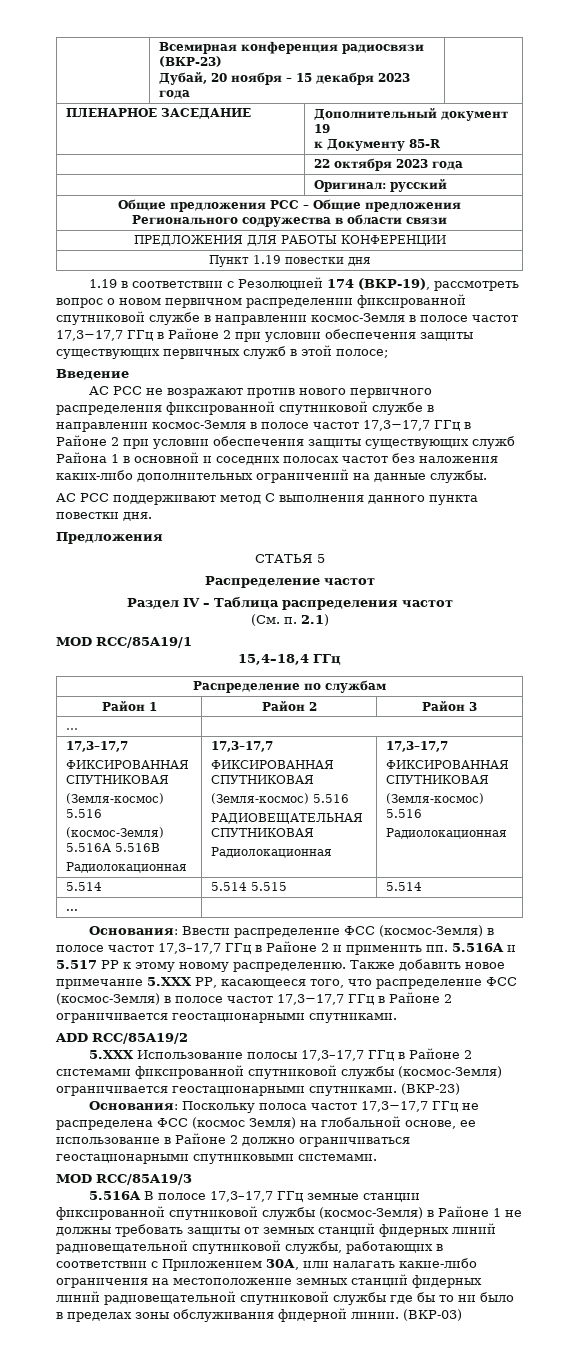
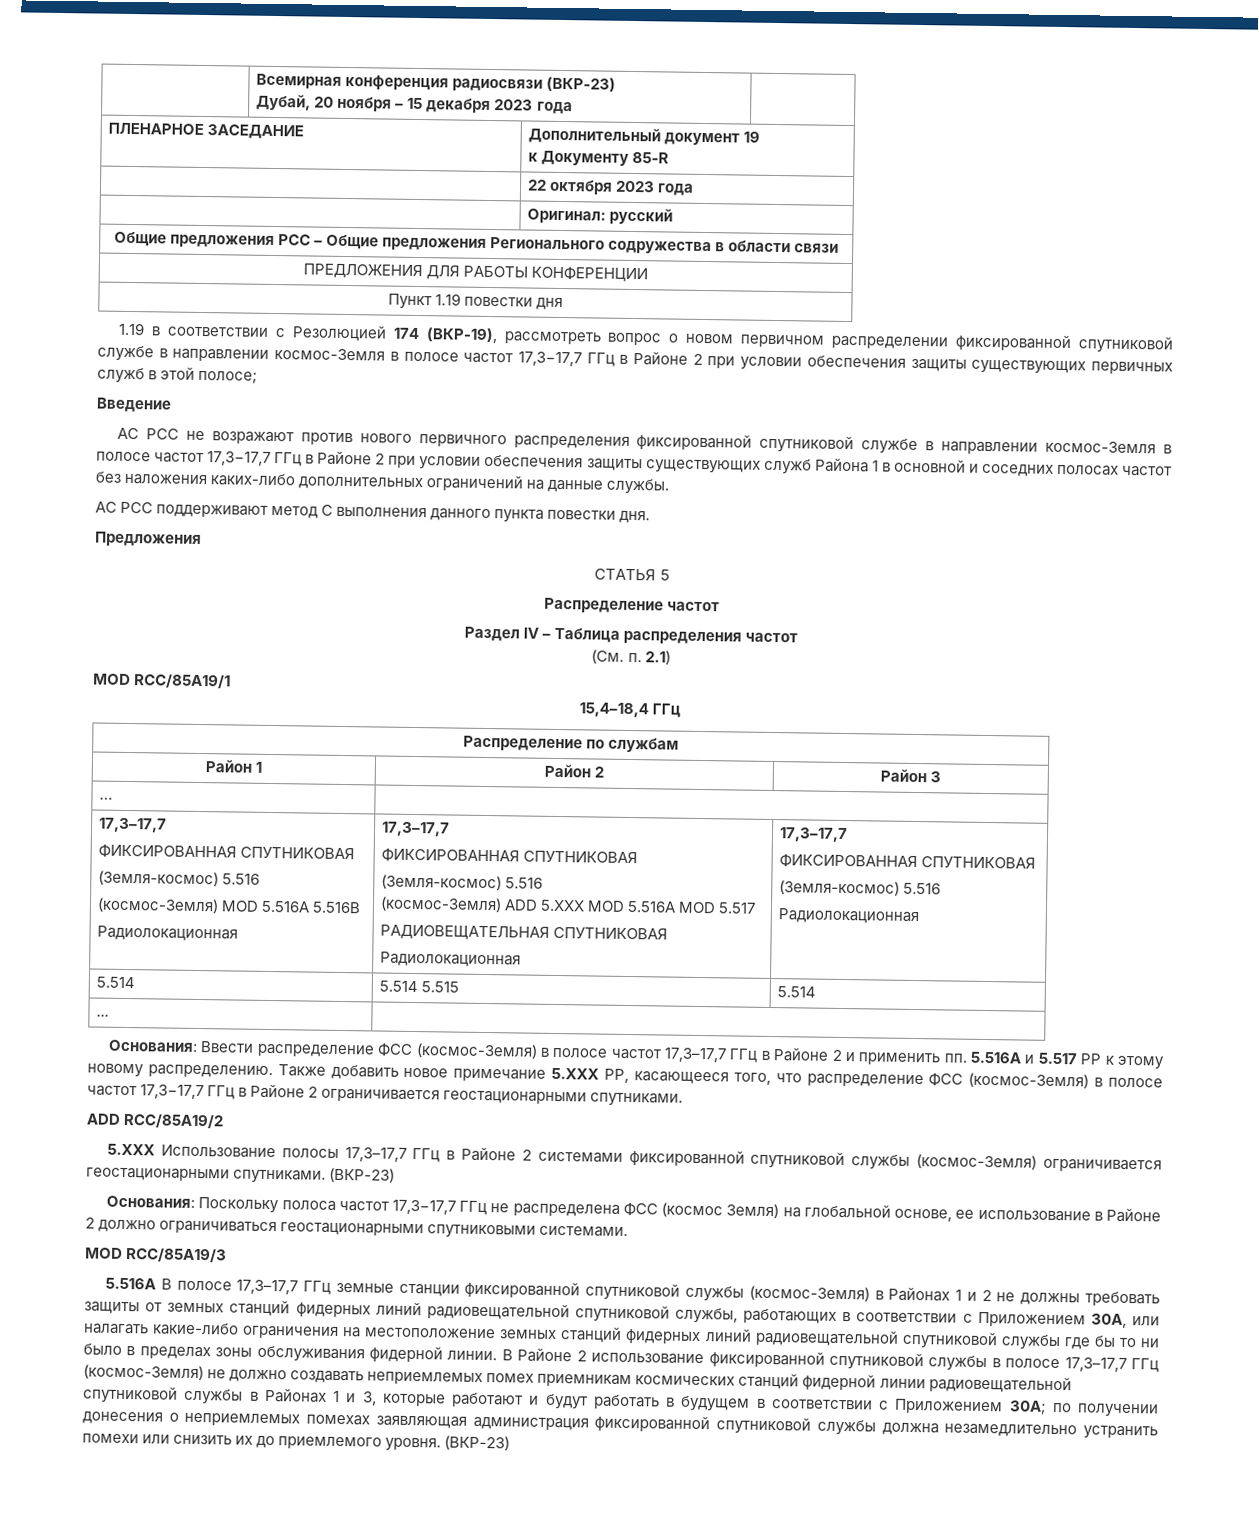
  Район 1 | Район 2 | Район 3
  … |
  17,3–17,7
  ФИКСИРОВАННАЯ СПУТНИКОВАЯ
  (Земля-космос) 5.516
- (космос-Земля) 5.516А 5.516В
+ (космос-Земля) MOD 5.516А 5.516В
  Радиолокационная | 17,3–17,7
  ФИКСИРОВАННАЯ СПУТНИКОВАЯ
  (Земля-космос) 5.516
+ (космос-Земля) ADD 5.XXX MOD 5.516A MOD 5.517
- 5.516A В полосе 17,3–17,7 ГГц земные станции фиксированной спутниковой службы (космос-Земля) в Районе 1 не должны требовать защиты от земных станций фидерных линий радиовещательной спутниковой службы, работающих в соответствии с Приложением 30А, или налагать какие-либо ограничения на местоположение земных станций фидерных линий радиовещательной спутниковой службы где бы то ни было в пределах зоны обслуживания фидерной линии.
+ 5.516A В полосе 17,3–17,7 ГГц земные станции фиксированной спутниковой службы (космос-Земля) в Районах 1 и 2 не должны требовать защиты от земных станций фидерных линий радиовещательной спутниковой службы, работающих в соответствии с Приложением 30А, или налагать какие-либо ограничения на местоположение земных станций фидерных линий радиовещательной спутниковой службы где бы то ни было в пределах зоны обслуживания фидерной линии.
- (ВКР-03)
+ В Районе 2 использование фиксированной спутниковой службы в полосе 17,3–17,7 ГГц (космос-Земля) не должно создавать неприемлемых помех приемникам космических станций фидерной линии радиовещательной спутниковой службы в Районах 1 и 3, которые работают и будут работать в будущем в соответствии с Приложением 30А; по получении донесения о неприемлемых помехах заявляющая администрация фиксированной спутниковой службы должна незамедлительно устранить помехи или снизить их до приемлемого уровня. (ВКР-23)

